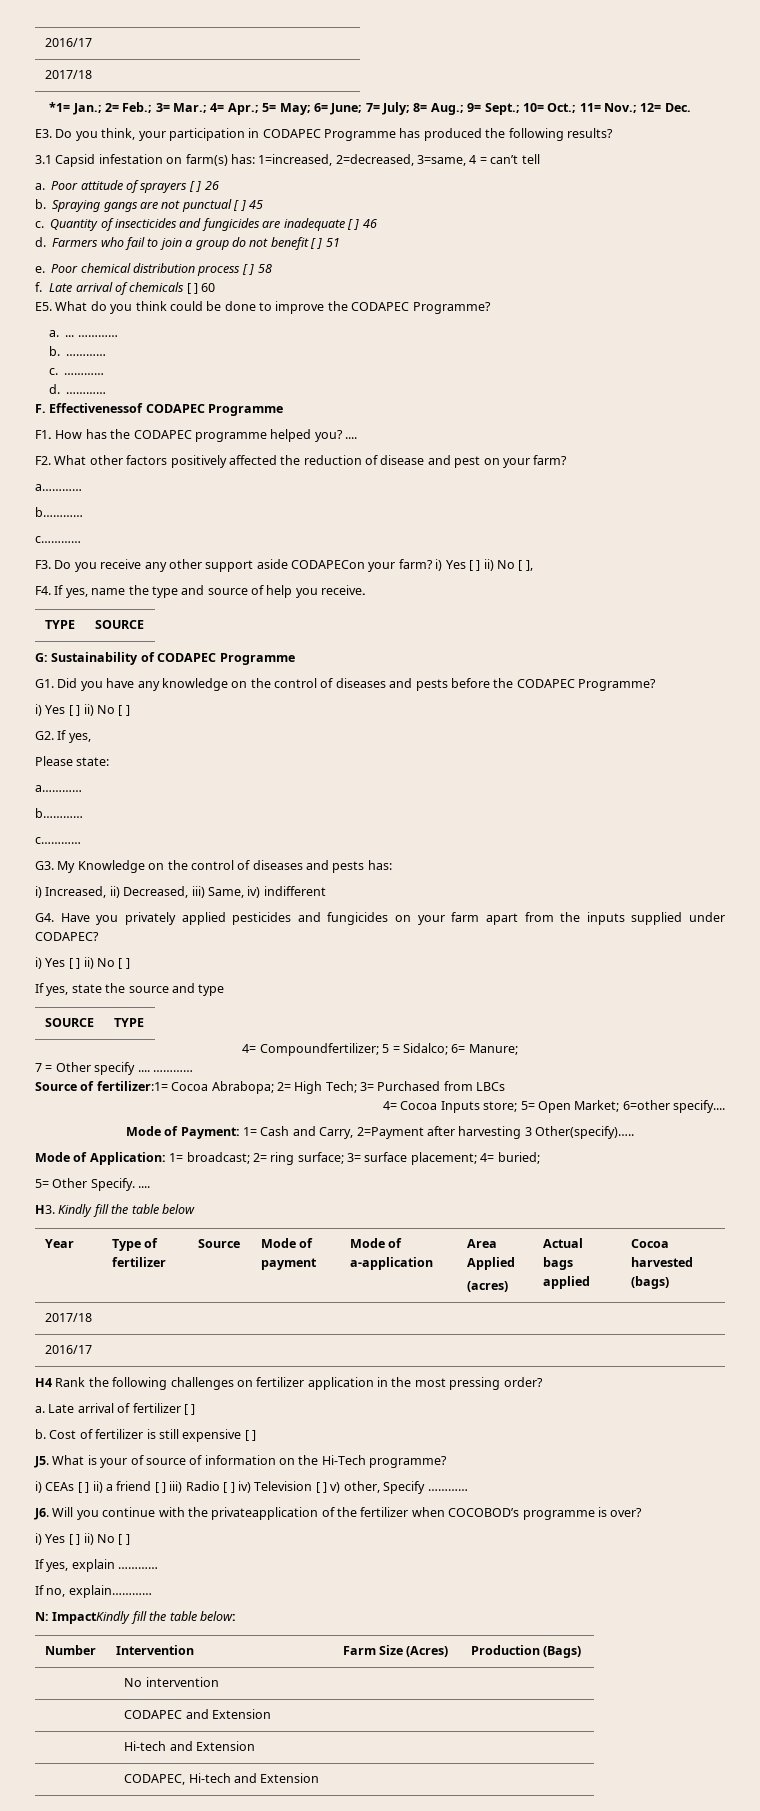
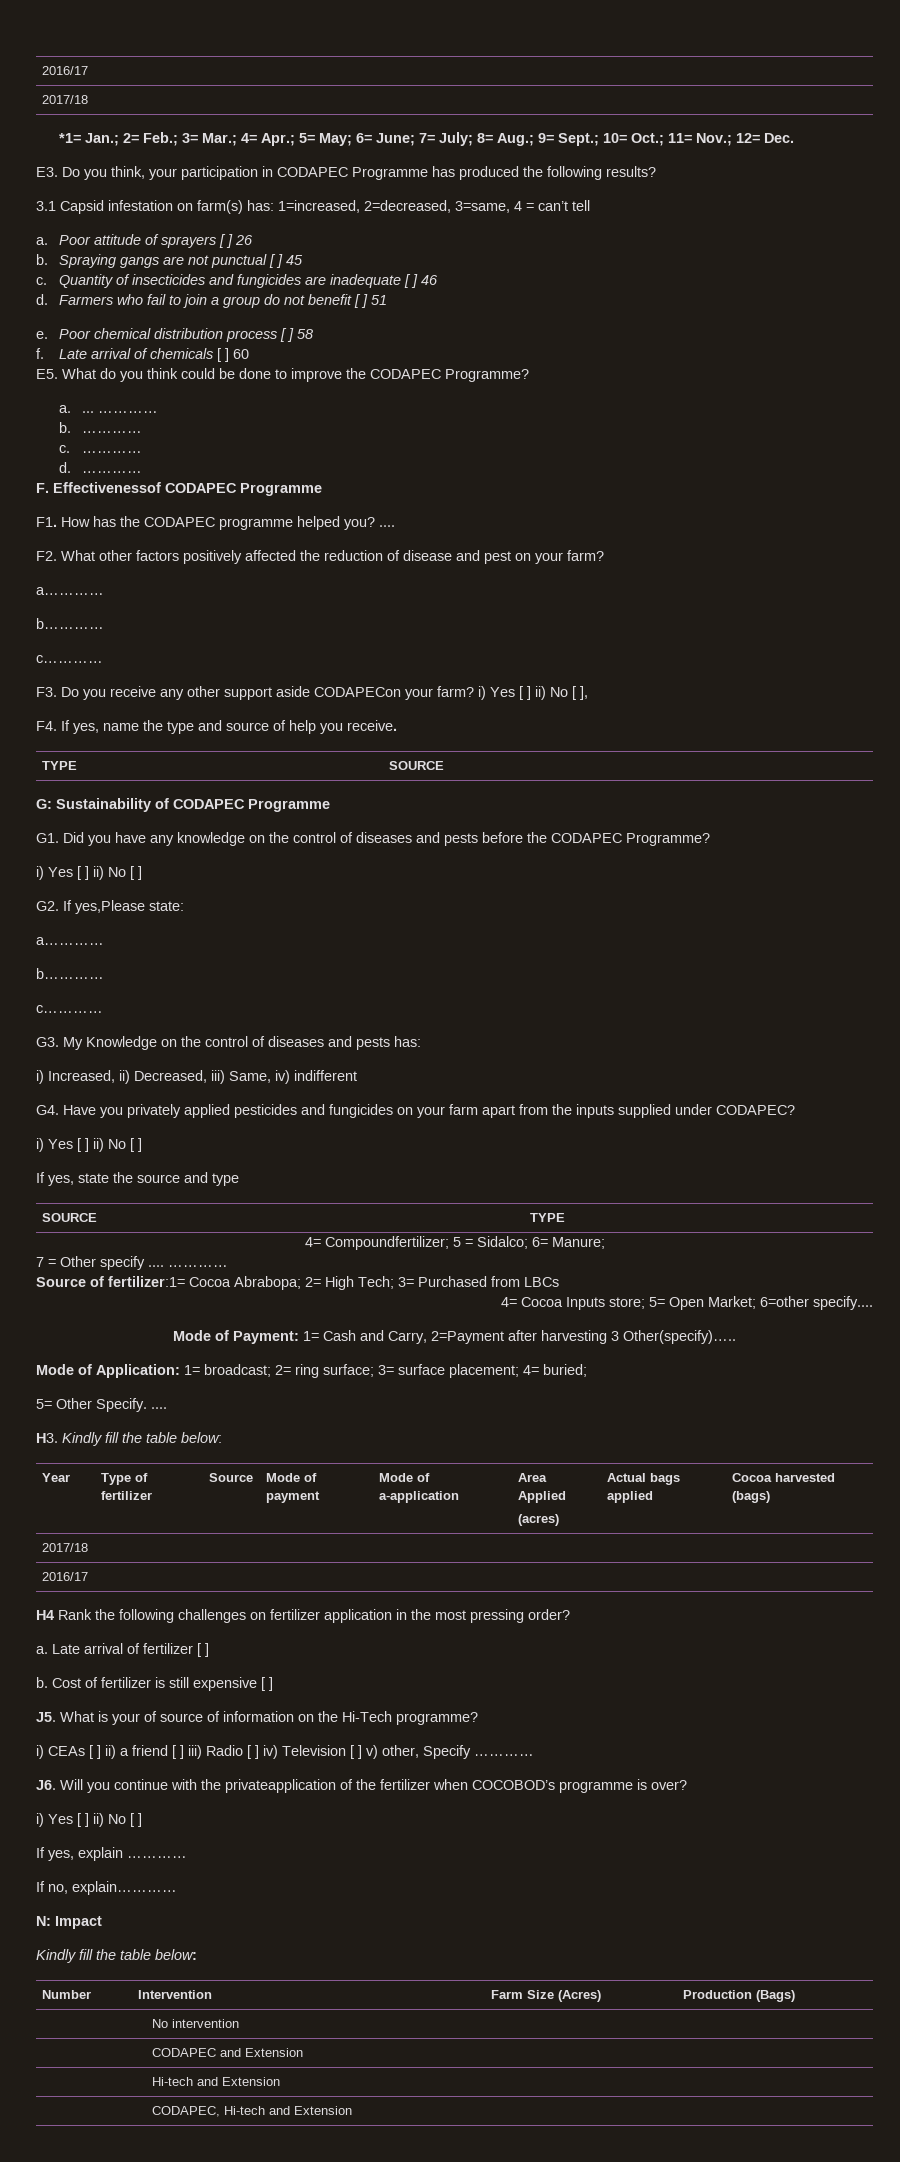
- G2. If yes,
- Please state:
+ G2. If yes,Please state:
- H3. Kindly fill the table below
+ H3. Kindly fill the table below:
- N: ImpactKindly fill the table below:
+ N: Impact
+ Kindly fill the table below:

